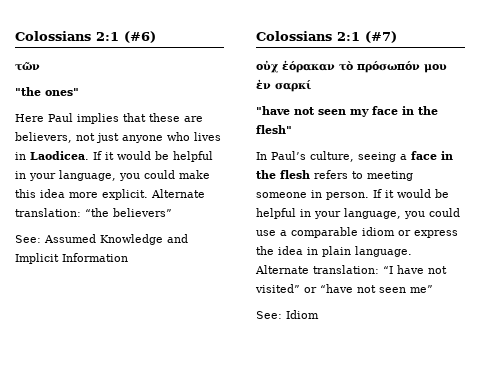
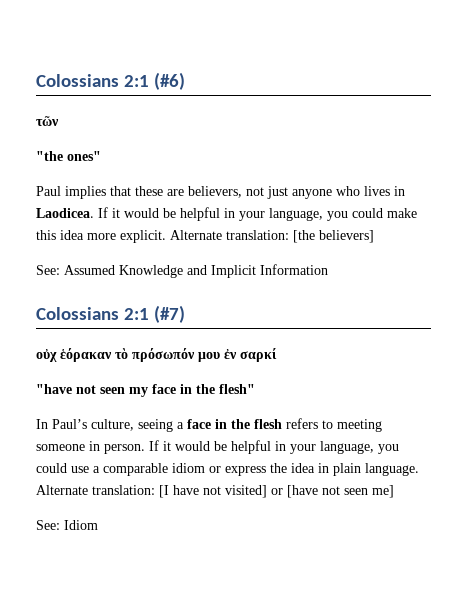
- Here Paul implies that these are believers, not just anyone who lives in Laodicea.
+ Paul implies that these are believers, not just anyone who lives in Laodicea.
- Alternate translation: “the believers”
+ Alternate translation: [the believers]
- Alternate translation: “I have not visited” or “have not seen me”
+ Alternate translation: [I have not visited] or [have not seen me]

